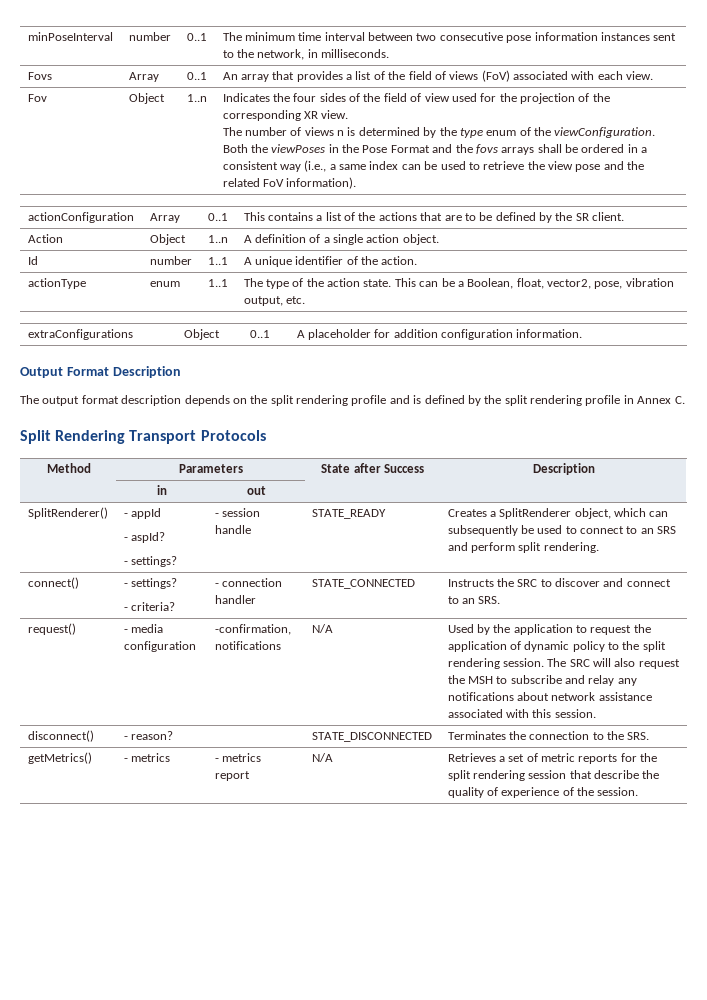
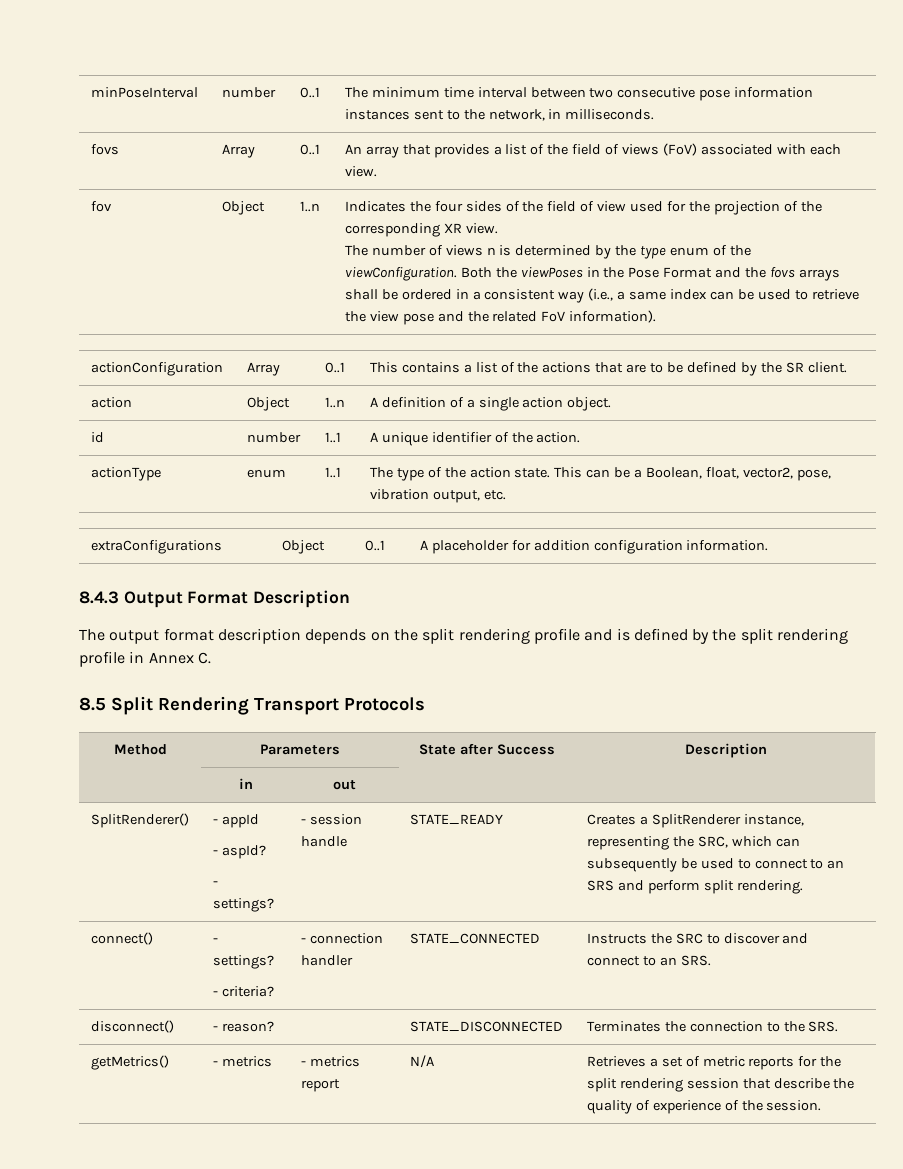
- Fovs | Array | 0..1 | An array that provides a list of the field of views (FoV) associated with each view.
+ fovs | Array | 0..1 | An array that provides a list of the field of views (FoV) associated with each view.
- Fov
+ fov
- Action | Object | 1..n | A definition of a single action object.
+ action | Object | 1..n | A definition of a single action object.
- Id | number | 1..1 | A unique identifier of the action.
+ id | number | 1..1 | A unique identifier of the action.
- Output Format Description
+ 8.4.3 Output Format Description
- Split Rendering Transport Protocols
+ 8.5 Split Rendering Transport Protocols
  SplitRenderer() | - appId
  - aspId?
- - settings? | - session handle | STATE_READY | Creates a SplitRenderer object, which can subsequently be used to connect to an SRS and perform split rendering.
+ - settings? | - session handle | STATE_READY | Creates a SplitRenderer instance, representing the SRC, which can subsequently be used to connect to an SRS and perform split rendering.
- request() | - media configuration | -confirmation, notifications | N/A | Used by the application to request the application of dynamic policy to the split rendering session. The SRC will also request the MSH to subscribe and relay any notifications about network assistance associated with this session.

